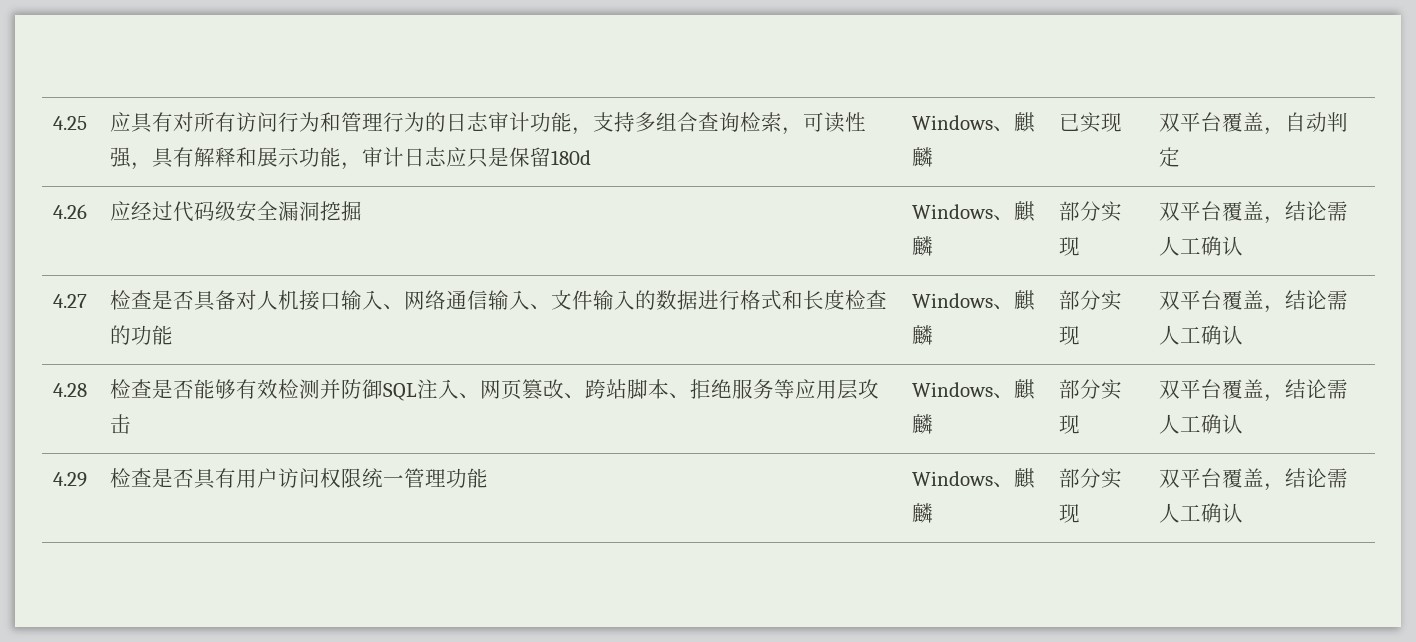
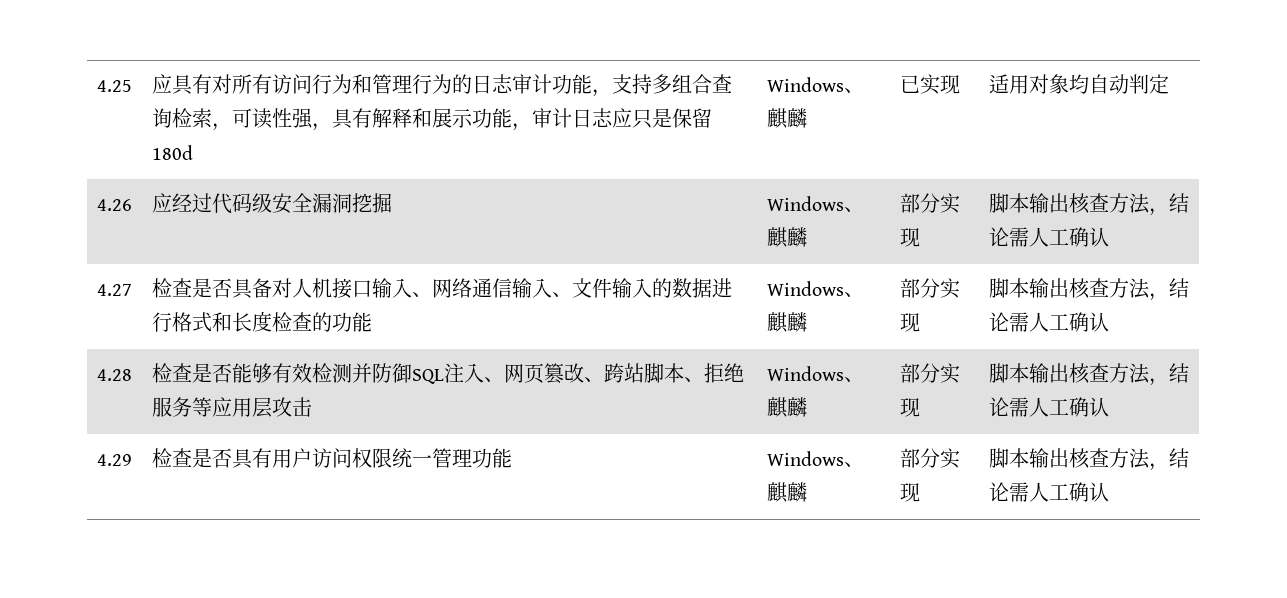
- 4.25 | 应具有对所有访问行为和管理行为的日志审计功能，支持多组合查询检索，可读性强，具有解释和展示功能，审计日志应只是保留180d | Windows、麒麟 | 已实现 | 双平台覆盖，自动判定
+ 4.25 | 应具有对所有访问行为和管理行为的日志审计功能，支持多组合查询检索，可读性强，具有解释和展示功能，审计日志应只是保留180d | Windows、麒麟 | 已实现 | 适用对象均自动判定
- 4.26 | 应经过代码级安全漏洞挖掘 | Windows、麒麟 | 部分实现 | 双平台覆盖，结论需人工确认
+ 4.26 | 应经过代码级安全漏洞挖掘 | Windows、麒麟 | 部分实现 | 脚本输出核查方法，结论需人工确认
- 4.27 | 检查是否具备对人机接口输入、网络通信输入、文件输入的数据进行格式和长度检查的功能 | Windows、麒麟 | 部分实现 | 双平台覆盖，结论需人工确认
+ 4.27 | 检查是否具备对人机接口输入、网络通信输入、文件输入的数据进行格式和长度检查的功能 | Windows、麒麟 | 部分实现 | 脚本输出核查方法，结论需人工确认
- 4.28 | 检查是否能够有效检测并防御SQL注入、网页篡改、跨站脚本、拒绝服务等应用层攻击 | Windows、麒麟 | 部分实现 | 双平台覆盖，结论需人工确认
+ 4.28 | 检查是否能够有效检测并防御SQL注入、网页篡改、跨站脚本、拒绝服务等应用层攻击 | Windows、麒麟 | 部分实现 | 脚本输出核查方法，结论需人工确认
- 4.29 | 检查是否具有用户访问权限统一管理功能 | Windows、麒麟 | 部分实现 | 双平台覆盖，结论需人工确认
+ 4.29 | 检查是否具有用户访问权限统一管理功能 | Windows、麒麟 | 部分实现 | 脚本输出核查方法，结论需人工确认

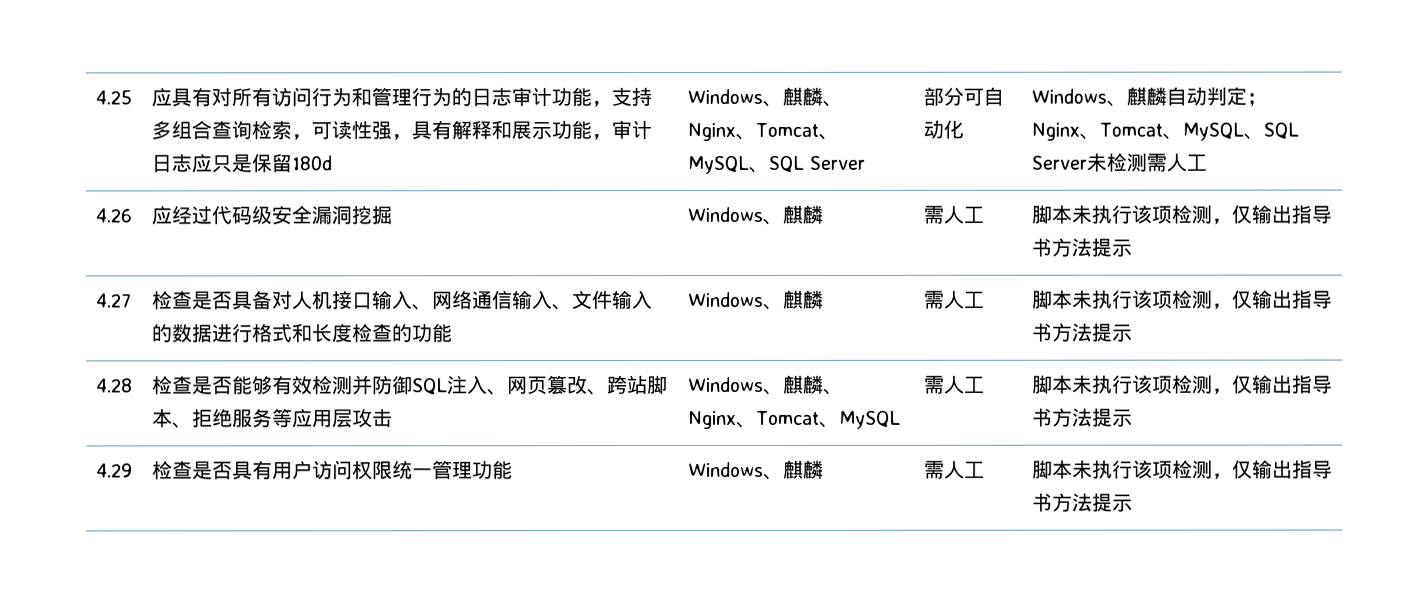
- Windows、麒麟 | 已实现 | 适用对象均自动判定
+ Windows、麒麟、Nginx、Tomcat、MySQL、SQL Server | 部分可自动化 | Windows、麒麟自动判定；Nginx、Tomcat、MySQL、SQL Server未检测需人工
- 4.26 | 应经过代码级安全漏洞挖掘 | Windows、麒麟 | 部分实现 | 脚本输出核查方法，结论需人工确认
+ 4.26 | 应经过代码级安全漏洞挖掘 | Windows、麒麟 | 需人工 | 脚本未执行该项检测，仅输出指导书方法提示
- 4.27 | 检查是否具备对人机接口输入、网络通信输入、文件输入的数据进行格式和长度检查的功能 | Windows、麒麟 | 部分实现 | 脚本输出核查方法，结论需人工确认
+ 4.27 | 检查是否具备对人机接口输入、网络通信输入、文件输入的数据进行格式和长度检查的功能 | Windows、麒麟 | 需人工 | 脚本未执行该项检测，仅输出指导书方法提示
- 4.28 | 检查是否能够有效检测并防御SQL注入、网页篡改、跨站脚本、拒绝服务等应用层攻击 | Windows、麒麟 | 部分实现 | 脚本输出核查方法，结论需人工确认
+ 4.28 | 检查是否能够有效检测并防御SQL注入、网页篡改、跨站脚本、拒绝服务等应用层攻击 | Windows、麒麟、Nginx、Tomcat、MySQL | 需人工 | 脚本未执行该项检测，仅输出指导书方法提示
- 4.29 | 检查是否具有用户访问权限统一管理功能 | Windows、麒麟 | 部分实现 | 脚本输出核查方法，结论需人工确认
+ 4.29 | 检查是否具有用户访问权限统一管理功能 | Windows、麒麟 | 需人工 | 脚本未执行该项检测，仅输出指导书方法提示

